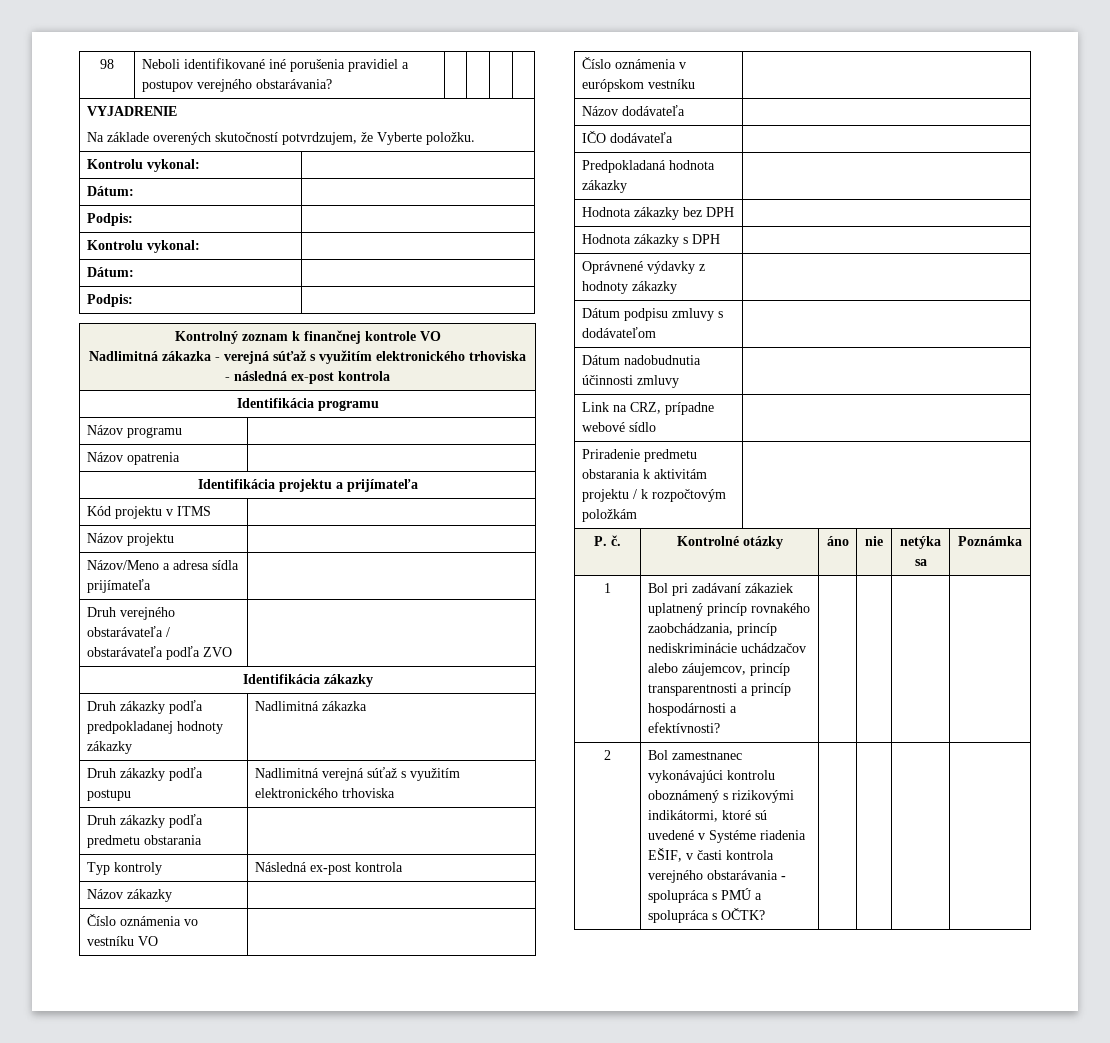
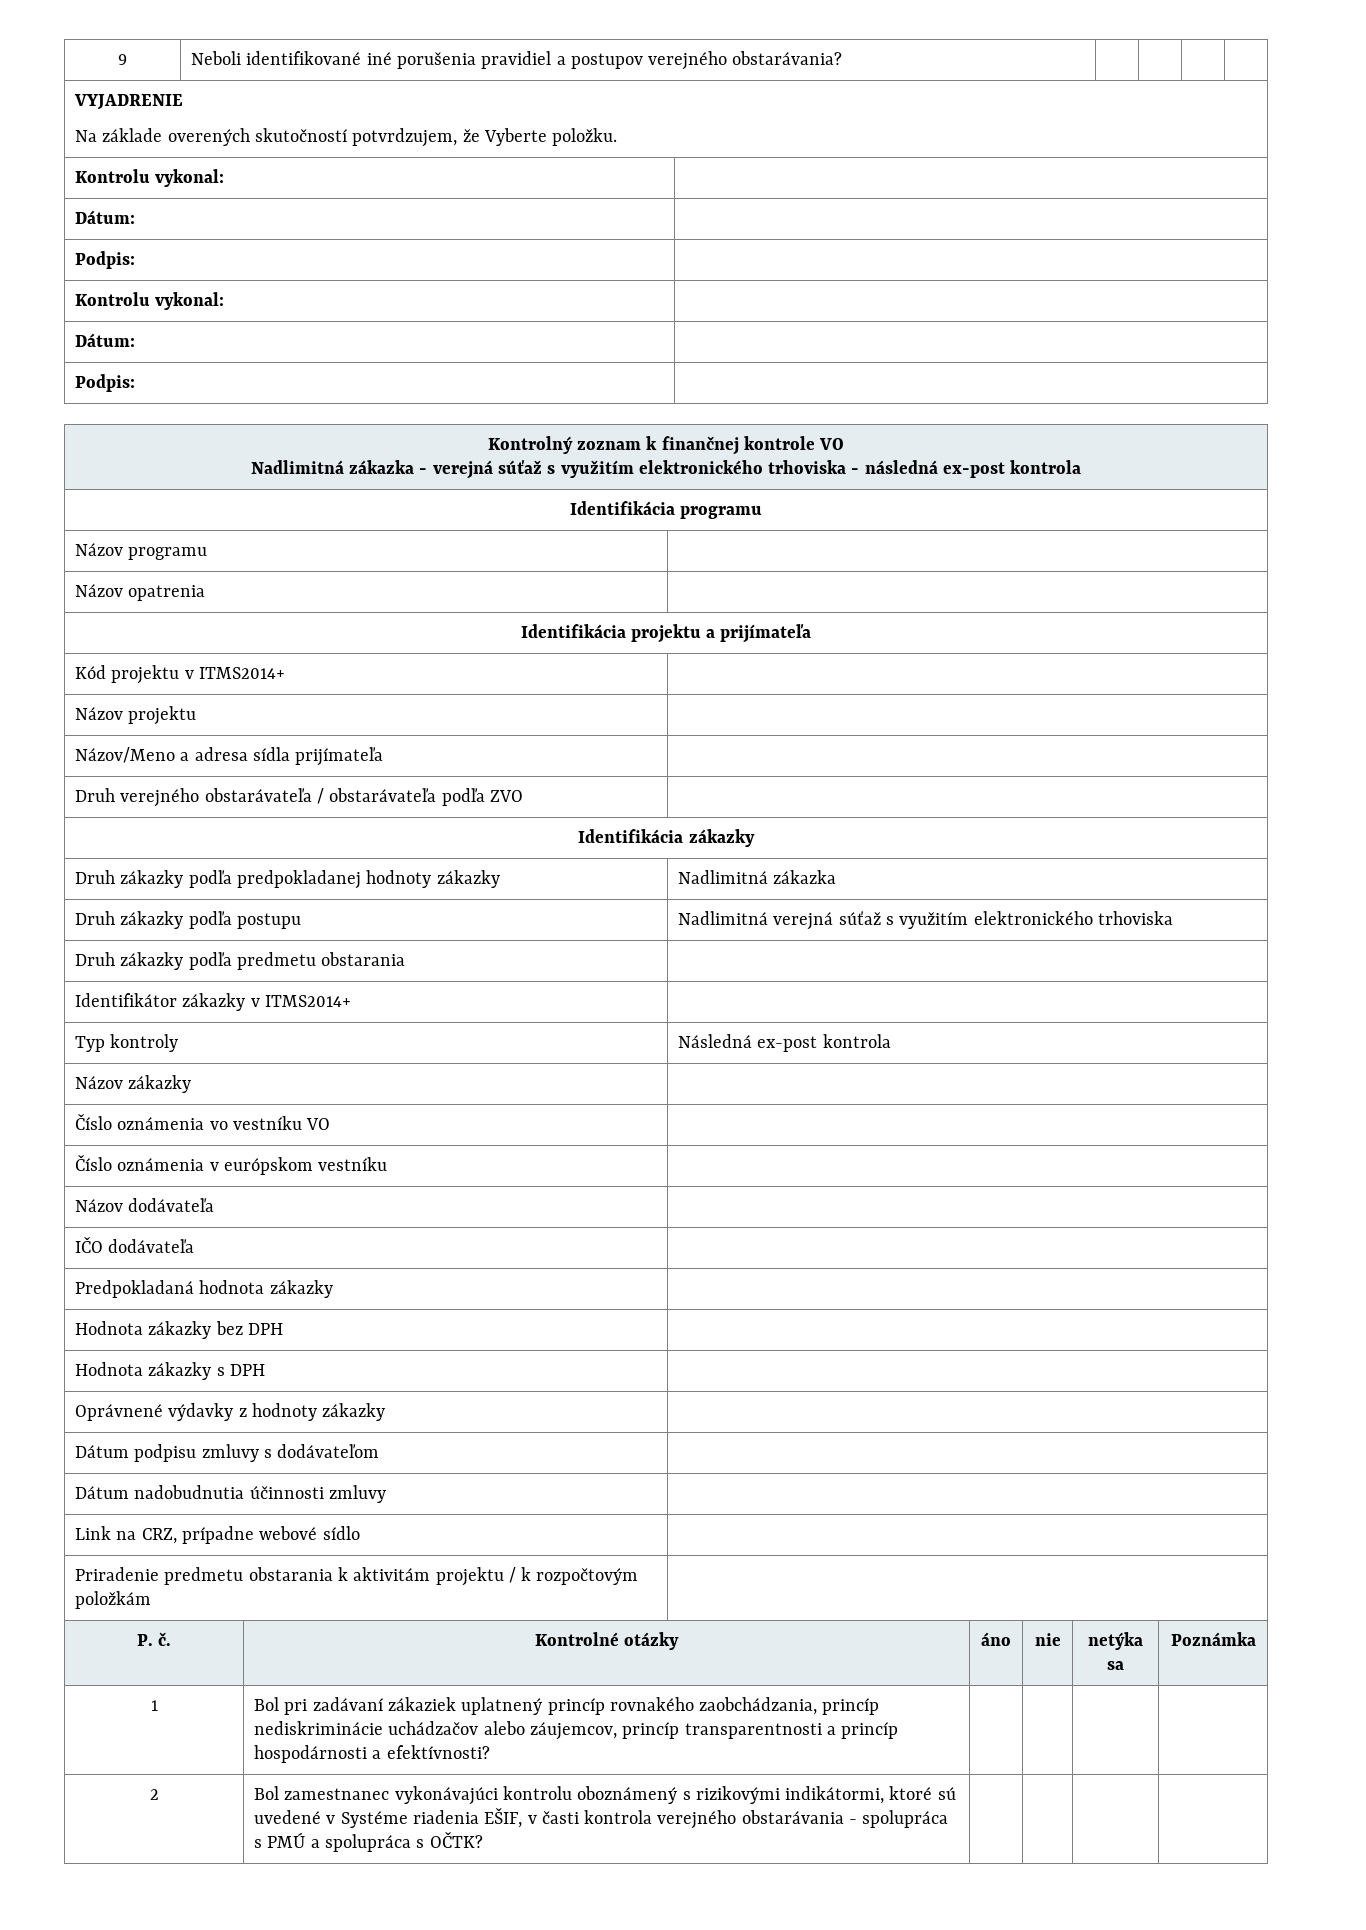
- 98 | Neboli identifikované iné porušenia pravidiel a postupov verejného obstarávania? | | | |
+ 9 | Neboli identifikované iné porušenia pravidiel a postupov verejného obstarávania? | | | |
- Kód projektu v ITMS |
+ Kód projektu v ITMS2014+ |
+ Identifikátor zákazky v ITMS2014+ |

